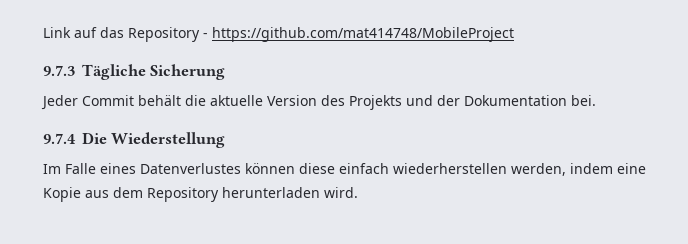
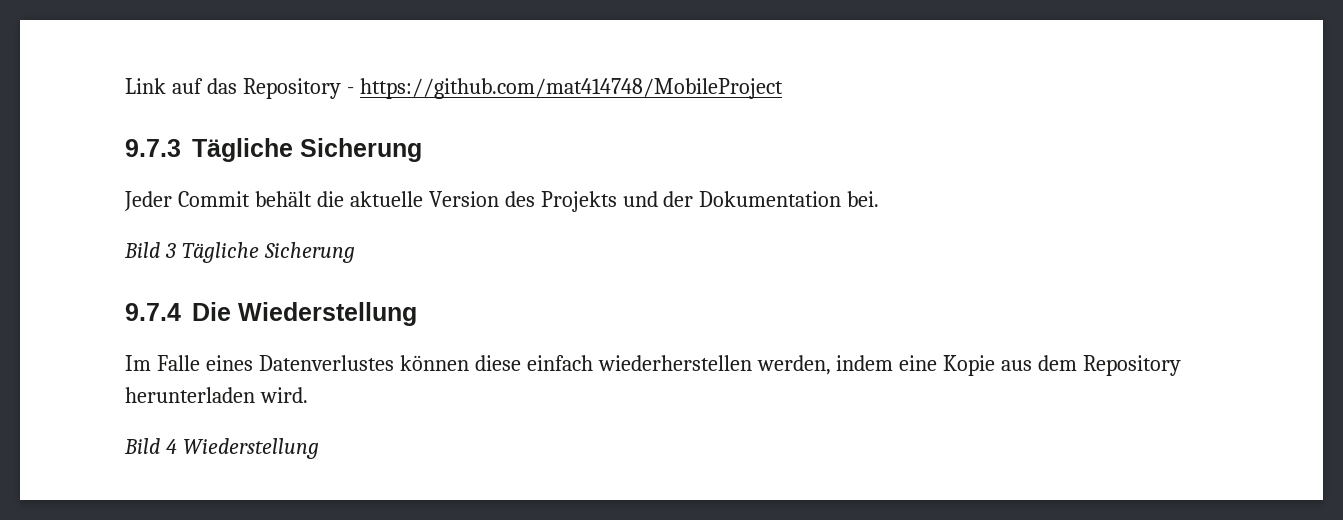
+ Bild 3 Tägliche Sicherung
+ Bild 4 Wiederstellung

